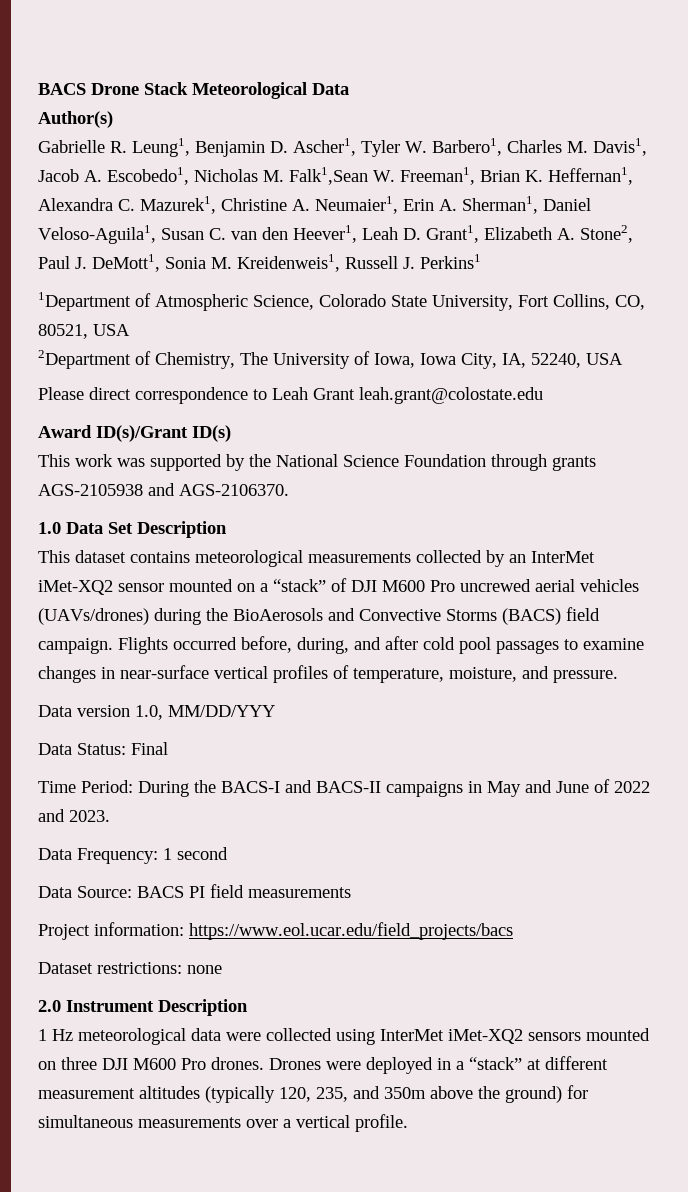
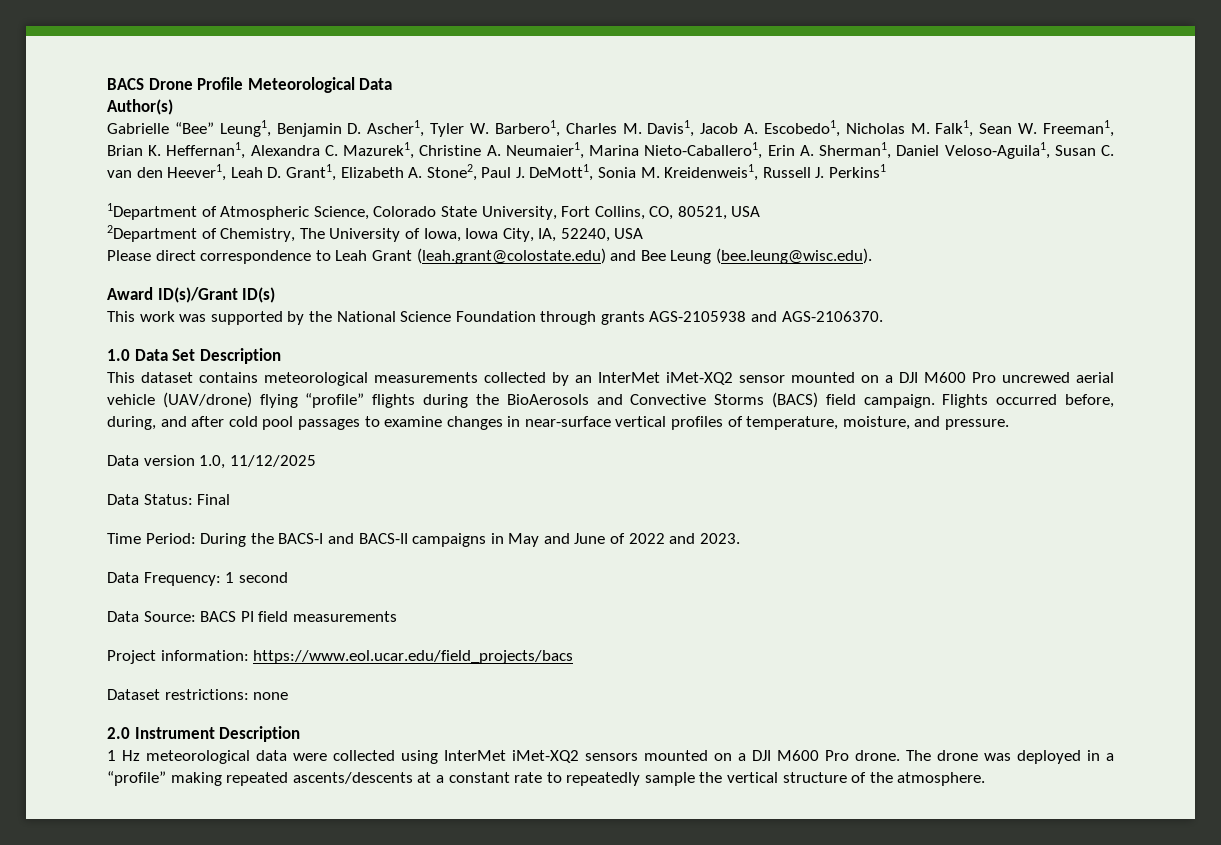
- BACS Drone Stack Meteorological Data
+ BACS Drone Profile Meteorological Data
- Gabrielle R. Leung1, Benjamin D. Ascher1, Tyler W. Barbero1, Charles M. Davis1, Jacob A. Escobedo1, Nicholas M. Falk1,Sean W. Freeman1, Brian K. Heffernan1, Alexandra C. Mazurek1, Christine A. Neumaier1, Erin A. Sherman1, Daniel Veloso-Aguila1, Susan C. van den Heever1, Leah D. Grant1, Elizabeth A. Stone2, Paul J. DeMott1, Sonia M. Kreidenweis1, Russell J. Perkins1
+ Gabrielle “Bee” Leung1, Benjamin D. Ascher1, Tyler W. Barbero1, Charles M. Davis1, Jacob A. Escobedo1, Nicholas M. Falk1, Sean W. Freeman1, Brian K. Heffernan1, Alexandra C. Mazurek1, Christine A. Neumaier1, Marina Nieto-Caballero1, Erin A. Sherman1, Daniel Veloso-Aguila1, Susan C. van den Heever1, Leah D. Grant1, Elizabeth A. Stone2, Paul J. DeMott1, Sonia M. Kreidenweis1, Russell J. Perkins1
- Please direct correspondence to Leah Grant leah.grant@colostate.edu
+ Please direct correspondence to Leah Grant (leah.grant@colostate.edu) and Bee Leung (bee.leung@wisc.edu).
- This dataset contains meteorological measurements collected by an InterMet iMet-XQ2 sensor mounted on a “stack” of DJI M600 Pro uncrewed aerial vehicles (UAVs/drones) during the BioAerosols and Convective Storms (BACS) field campaign.
+ This dataset contains meteorological measurements collected by an InterMet iMet-XQ2 sensor mounted on a DJI M600 Pro uncrewed aerial vehicle (UAV/drone) flying “profile” flights during the BioAerosols and Convective Storms (BACS) field campaign.
- Data version 1.0, MM/DD/YYY
+ Data version 1.0, 11/12/2025
- 1 Hz meteorological data were collected using InterMet iMet-XQ2 sensors mounted on three DJI M600 Pro drones. Drones were deployed in a “stack” at different measurement altitudes (typically 120, 235, and 350m above the ground) for simultaneous measurements over a vertical profile.
+ 1 Hz meteorological data were collected using InterMet iMet-XQ2 sensors mounted on a DJI M600 Pro drone. The drone was deployed in a “profile” making repeated ascents/descents at a constant rate to repeatedly sample the vertical structure of the atmosphere.

